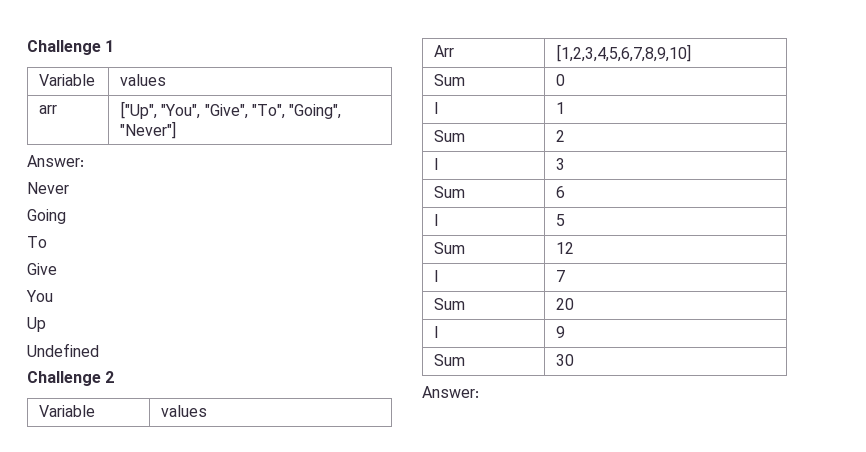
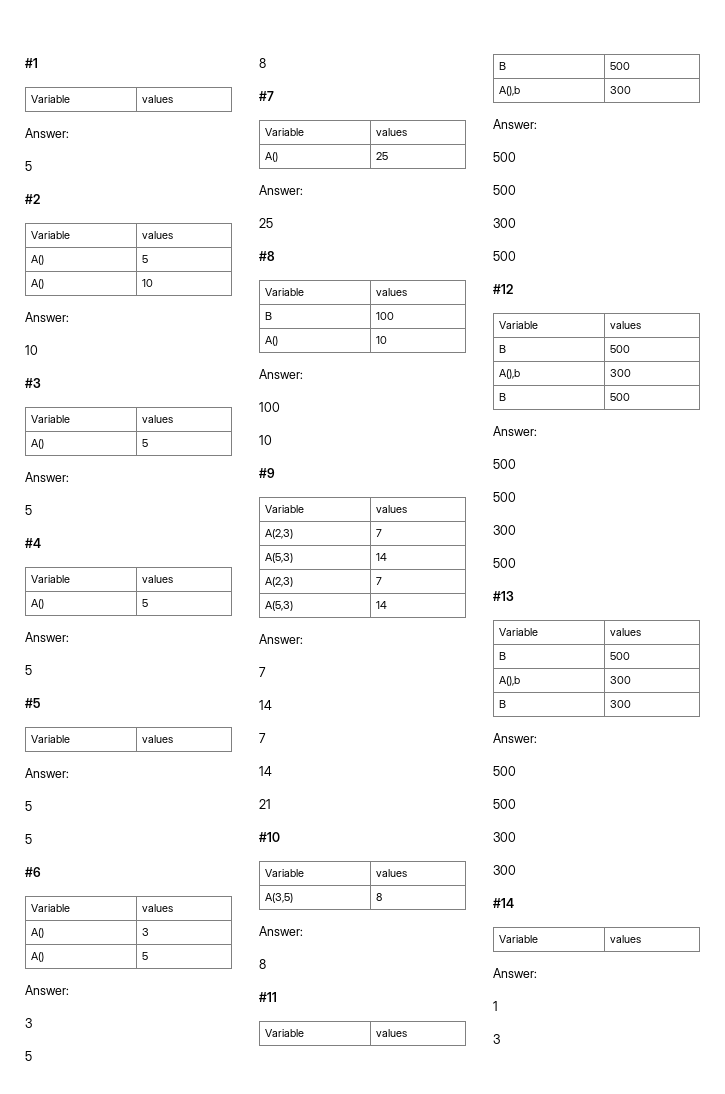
- Challenge 1
+ #1
  Variable | values
- arr | ["Up", "You", "Give", "To", "Going", "Never"]
  Answer:
- Never
- Going
- To
- Give
- You
- Up
- Undefined
- Challenge 2
+ 5
+ #2
  Variable | values
- Arr | [1,2,3,4,5,6,7,8,9,10]
- Sum | 0
- I | 1
- Sum | 2
- I | 3
- Sum | 6
- I | 5
- Sum | 12
- I | 7
- Sum | 20
- I | 9
- Sum | 30
+ A() | 5
+ A() | 10
  Answer:
+ 10
+ #3
+ Variable | values
+ A() | 5
+ Answer:
+ 5
+ #4
+ Variable | values
+ A() | 5
+ Answer:
+ 5
+ #5
+ Variable | values
+ Answer:
+ 5
+ 5
+ #6
+ Variable | values
+ A() | 3
+ A() | 5
+ Answer:
+ 3
+ 5
+ 8
+ #7
+ Variable | values
+ A() | 25
+ Answer:
+ 25
+ #8
+ Variable | values
+ B | 100
+ A() | 10
+ Answer:
+ 100
+ 10
+ #9
+ Variable | values
+ A(2,3) | 7
+ A(5,3) | 14
+ A(2,3) | 7
+ A(5,3) | 14
+ Answer:
+ 7
+ 14
+ 7
+ 14
+ 21
+ #10
+ Variable | values
+ A(3,5) | 8
+ Answer:
+ 8
+ #11
+ Variable | values
+ B | 500
+ A(),b | 300
+ Answer:
+ 500
+ 500
+ 300
+ 500
+ #12
+ Variable | values
+ B | 500
+ A(),b | 300
+ B | 500
+ Answer:
+ 500
+ 500
+ 300
+ 500
+ #13
+ Variable | values
+ B | 500
+ A(),b | 300
+ B | 300
+ Answer:
+ 500
+ 500
+ 300
+ 300
+ #14
+ Variable | values
+ Answer:
+ 1
+ 3

